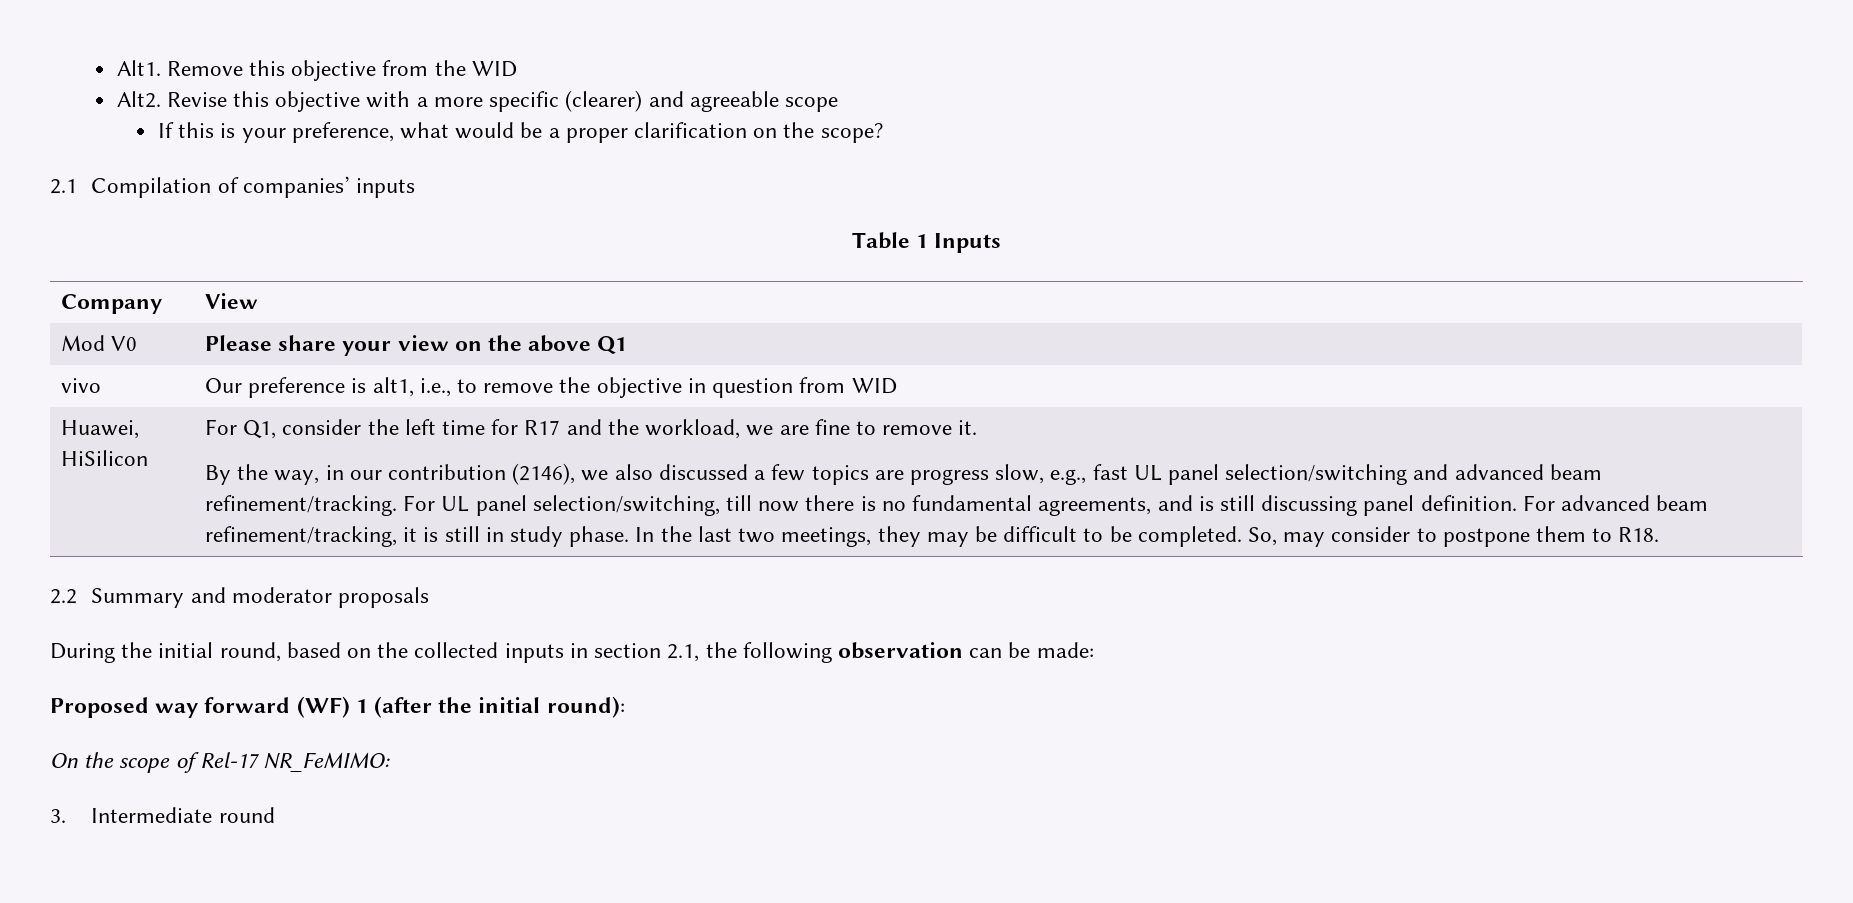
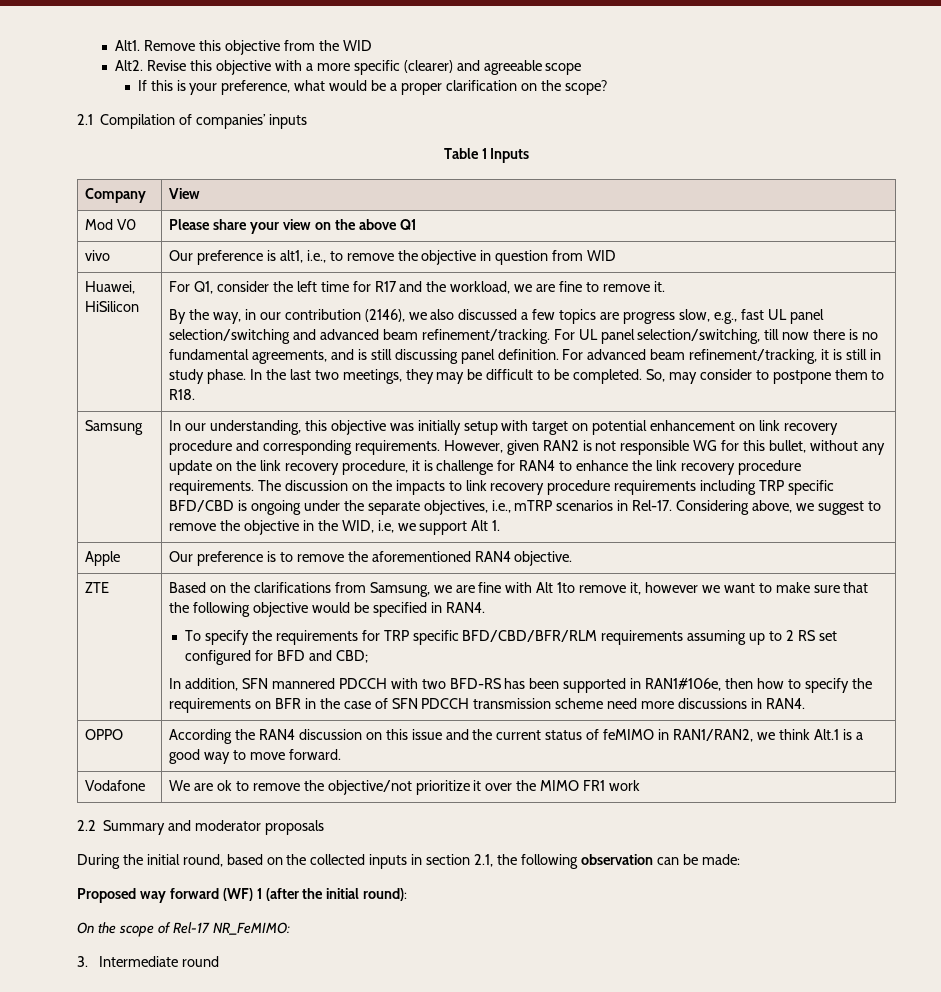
+ Samsung | In our understanding, this objective was initially setup with target on potential enhancement on link recovery procedure and corresponding requirements. However, given RAN2 is not responsible WG for this bullet, without any update on the link recovery procedure, it is challenge for RAN4 to enhance the link recovery procedure requirements. The discussion on the impacts to link recovery procedure requirements including TRP specific BFD/CBD is ongoing under the separate objectives, i.e., mTRP scenarios in Rel-17. Considering above, we suggest to remove the objective in the WID, i.e, we support Alt 1.
+ Apple | Our preference is to remove the aforementioned RAN4 objective.
+ ZTE | Based on the clarifications from Samsung, we are fine with Alt 1to remove it, however we want to make sure that the following objective would be specified in RAN4.
+ To specify the requirements for TRP specific BFD/CBD/BFR/RLM requirements assuming up to 2 RS set configured for BFD and CBD;
+ In addition, SFN mannered PDCCH with two BFD-RS has been supported in RAN1#106e, then how to specify the requirements on BFR in the case of SFN PDCCH transmission scheme need more discussions in RAN4.
+ OPPO | According the RAN4 discussion on this issue and the current status of feMIMO in RAN1/RAN2, we think Alt.1 is a good way to move forward.
+ Vodafone | We are ok to remove the objective/not prioritize it over the MIMO FR1 work

